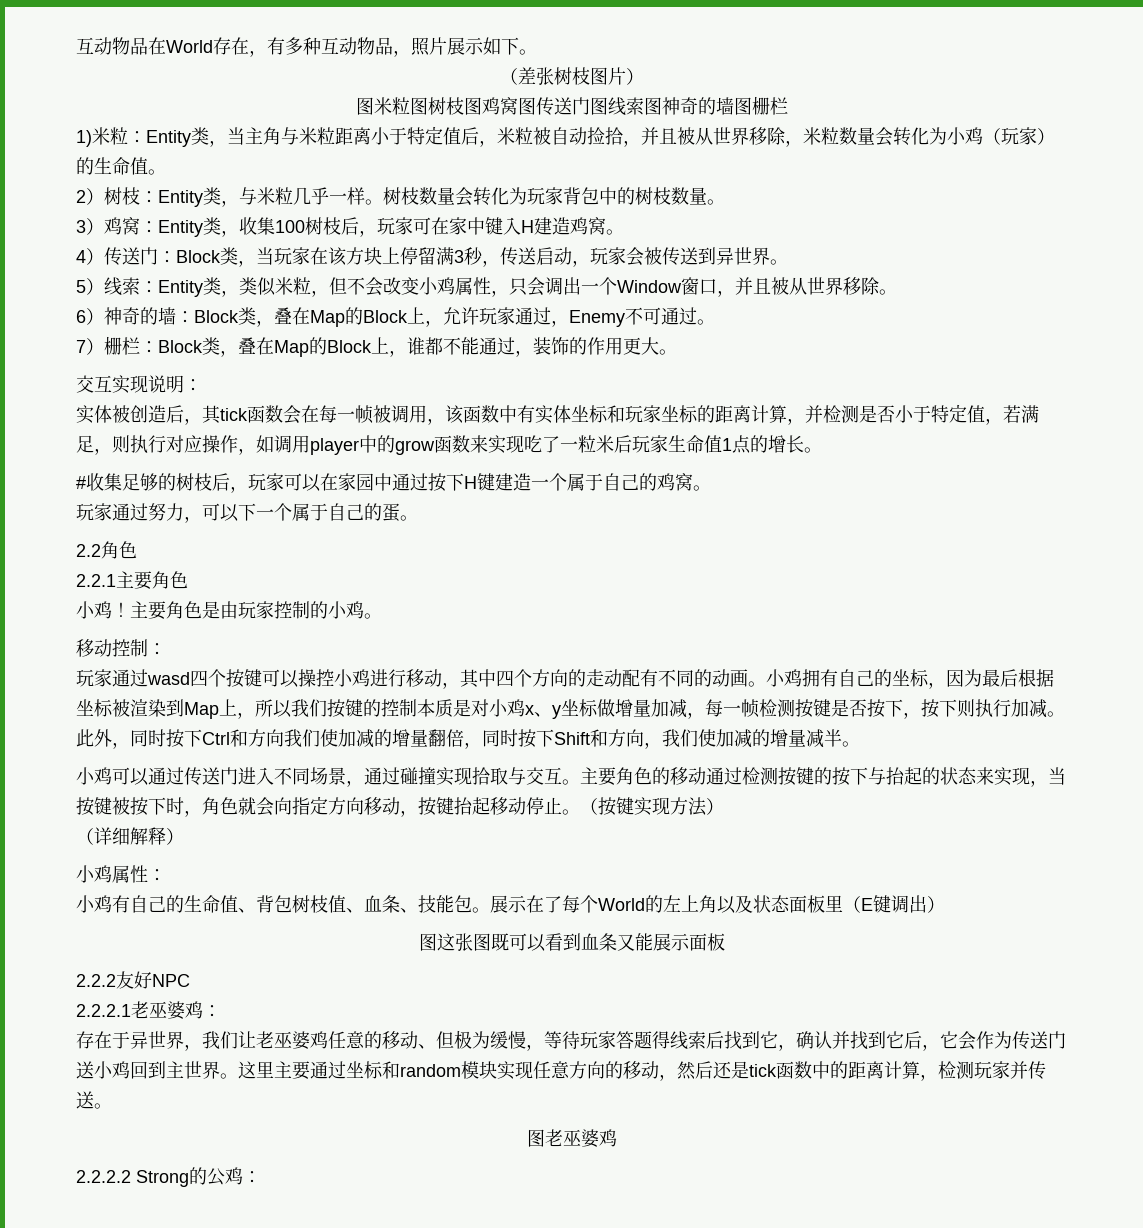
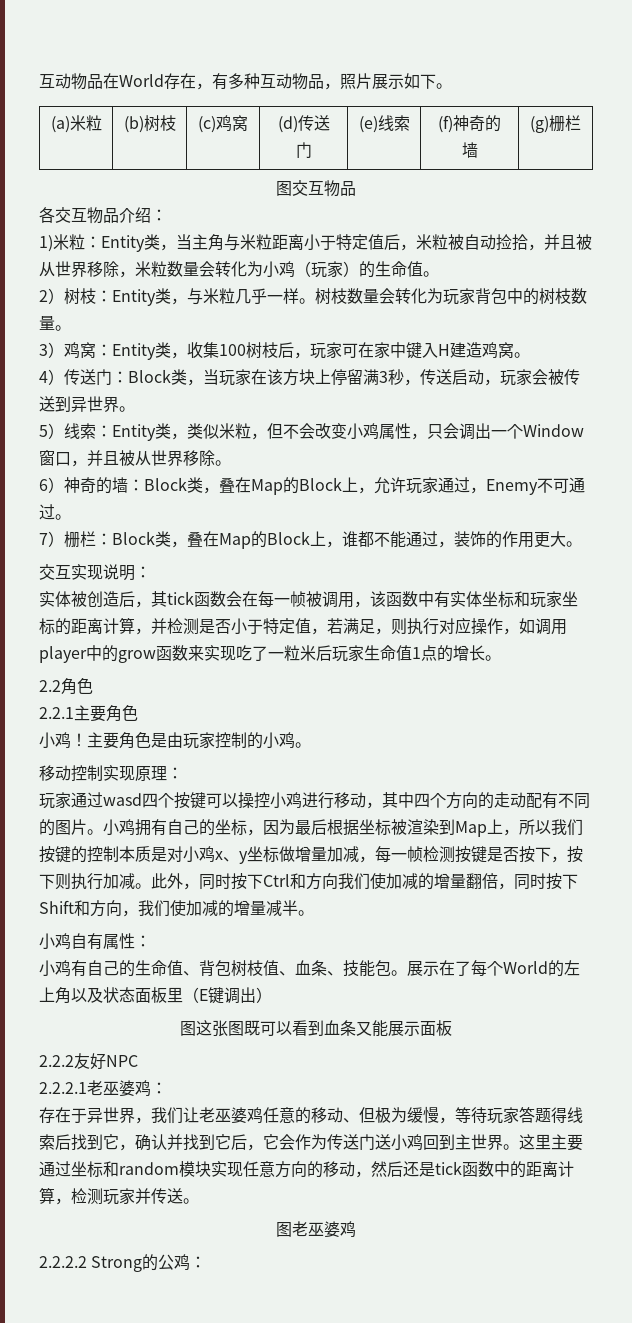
- （差张树枝图片）
- 图米粒图树枝图鸡窝图传送门图线索图神奇的墙图栅栏
+ (a)米粒 | (b)树枝 | (c)鸡窝 | (d)传送门 | (e)线索 | (f)神奇的墙 | (g)栅栏
+ 图交互物品
+ 各交互物品介绍：
- #收集足够的树枝后，玩家可以在家园中通过按下H键建造一个属于自己的鸡窝。
- 玩家通过努力，可以下一个属于自己的蛋。
- 移动控制：
+ 移动控制实现原理：
- 玩家通过wasd四个按键可以操控小鸡进行移动，其中四个方向的走动配有不同的动画。
+ 玩家通过wasd四个按键可以操控小鸡进行移动，其中四个方向的走动配有不同的图片。
- 小鸡可以通过传送门进入不同场景，通过碰撞实现拾取与交互。主要角色的移动通过检测按键的按下与抬起的状态来实现，当按键被按下时，角色就会向指定方向移动，按键抬起移动停止。（按键实现方法）
- （详细解释）
- 小鸡属性：
+ 小鸡自有属性：

